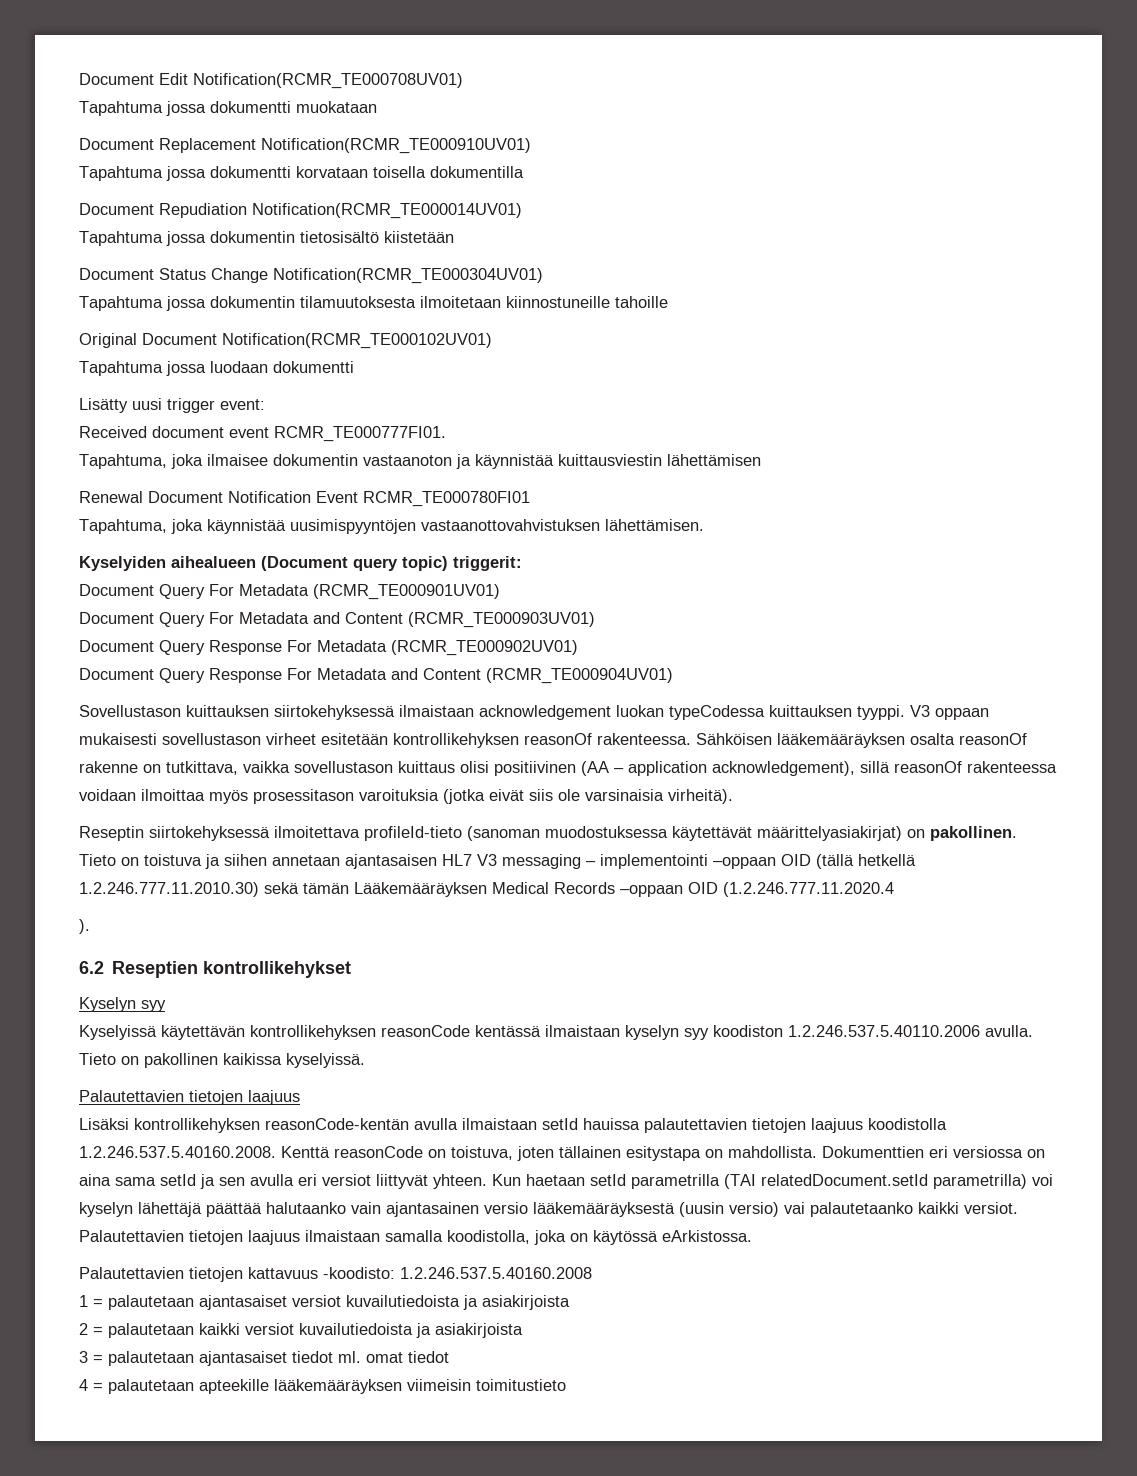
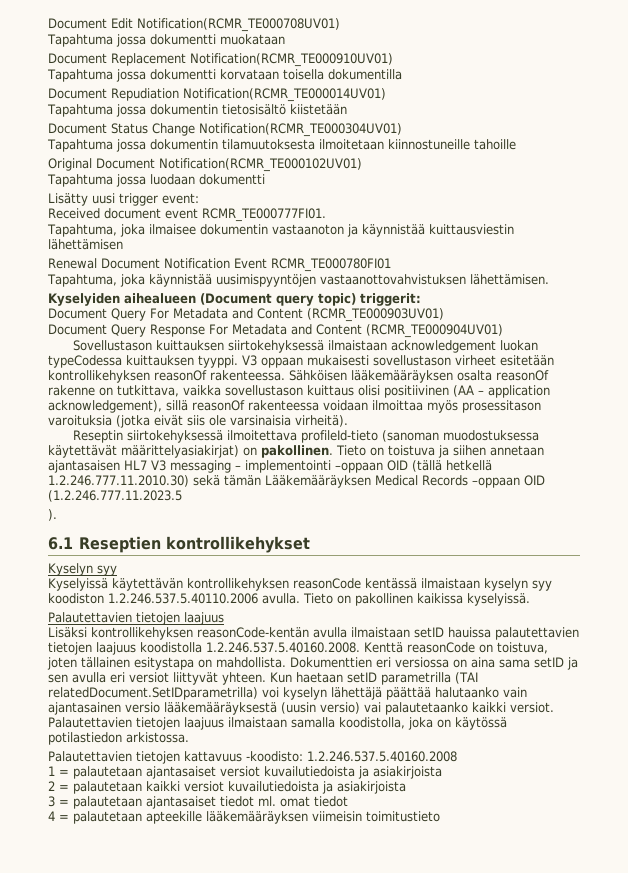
- Document Query For Metadata (RCMR_TE000901UV01)
- Document Query Response For Metadata (RCMR_TE000902UV01)
- Tieto on toistuva ja siihen annetaan ajantasaisen HL7 V3 messaging – implementointi –oppaan OID (tällä hetkellä 1.2.246.777.11.2010.30) sekä tämän Lääkemääräyksen Medical Records –oppaan OID (1.2.246.777.11.2020.4
+ Tieto on toistuva ja siihen annetaan ajantasaisen HL7 V3 messaging – implementointi –oppaan OID (tällä hetkellä 1.2.246.777.11.2010.30) sekä tämän Lääkemääräyksen Medical Records –oppaan OID (1.2.246.777.11.2023.5
- 6.2 Reseptien kontrollikehykset
+ 6.1 Reseptien kontrollikehykset
- Lisäksi kontrollikehyksen reasonCode-kentän avulla ilmaistaan setId hauissa palautettavien tietojen laajuus koodistolla 1.2.246.537.5.40160.2008. Kenttä reasonCode on toistuva, joten tällainen esitystapa on mahdollista.
+ Lisäksi kontrollikehyksen reasonCode-kentän avulla ilmaistaan setID hauissa palautettavien tietojen laajuus koodistolla 1.2.246.537.5.40160.2008. Kenttä reasonCode on toistuva, joten tällainen esitystapa on mahdollista.
- Dokumenttien eri versiossa on aina sama setId ja sen avulla eri versiot liittyvät yhteen.
+ Dokumenttien eri versiossa on aina sama setID ja sen avulla eri versiot liittyvät yhteen.
- Kun haetaan setId parametrilla (TAI relatedDocument.setId parametrilla) voi kyselyn lähettäjä päättää halutaanko vain ajantasainen versio lääkemääräyksestä (uusin versio) vai palautetaanko kaikki versiot.
+ Kun haetaan setID parametrilla (TAI relatedDocument.SetIDparametrilla) voi kyselyn lähettäjä päättää halutaanko vain ajantasainen versio lääkemääräyksestä (uusin versio) vai palautetaanko kaikki versiot.
- Palautettavien tietojen laajuus ilmaistaan samalla koodistolla, joka on käytössä eArkistossa.
+ Palautettavien tietojen laajuus ilmaistaan samalla koodistolla, joka on käytössä potilastiedon arkistossa.

